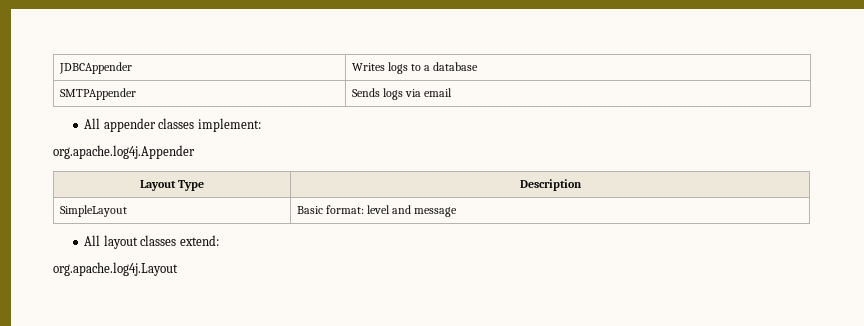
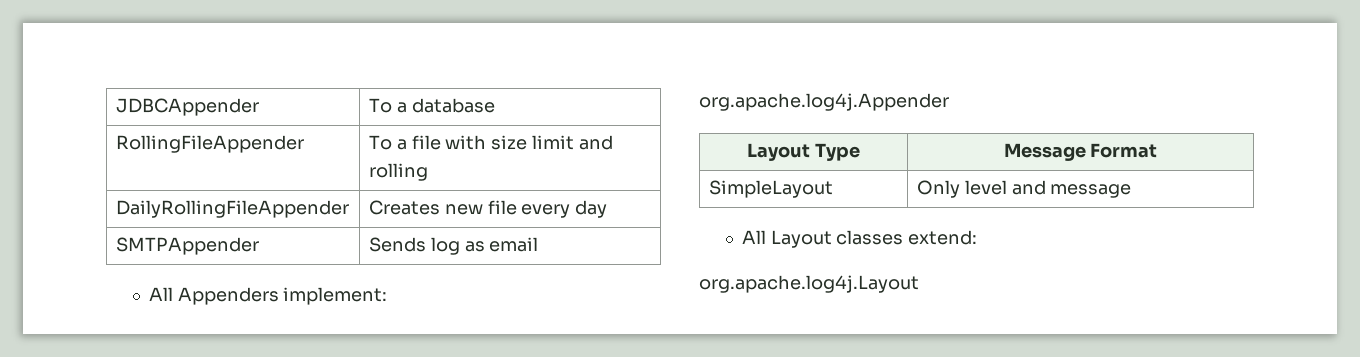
- JDBCAppender | Writes logs to a database
+ JDBCAppender | To a database
+ RollingFileAppender | To a file with size limit and rolling
+ DailyRollingFileAppender | Creates new file every day
- SMTPAppender | Sends logs via email
+ SMTPAppender | Sends log as email
- All appender classes implement:
+ All Appenders implement:
- Layout Type | Description
+ Layout Type | Message Format
- SimpleLayout | Basic format: level and message
+ SimpleLayout | Only level and message
- All layout classes extend:
+ All Layout classes extend:

